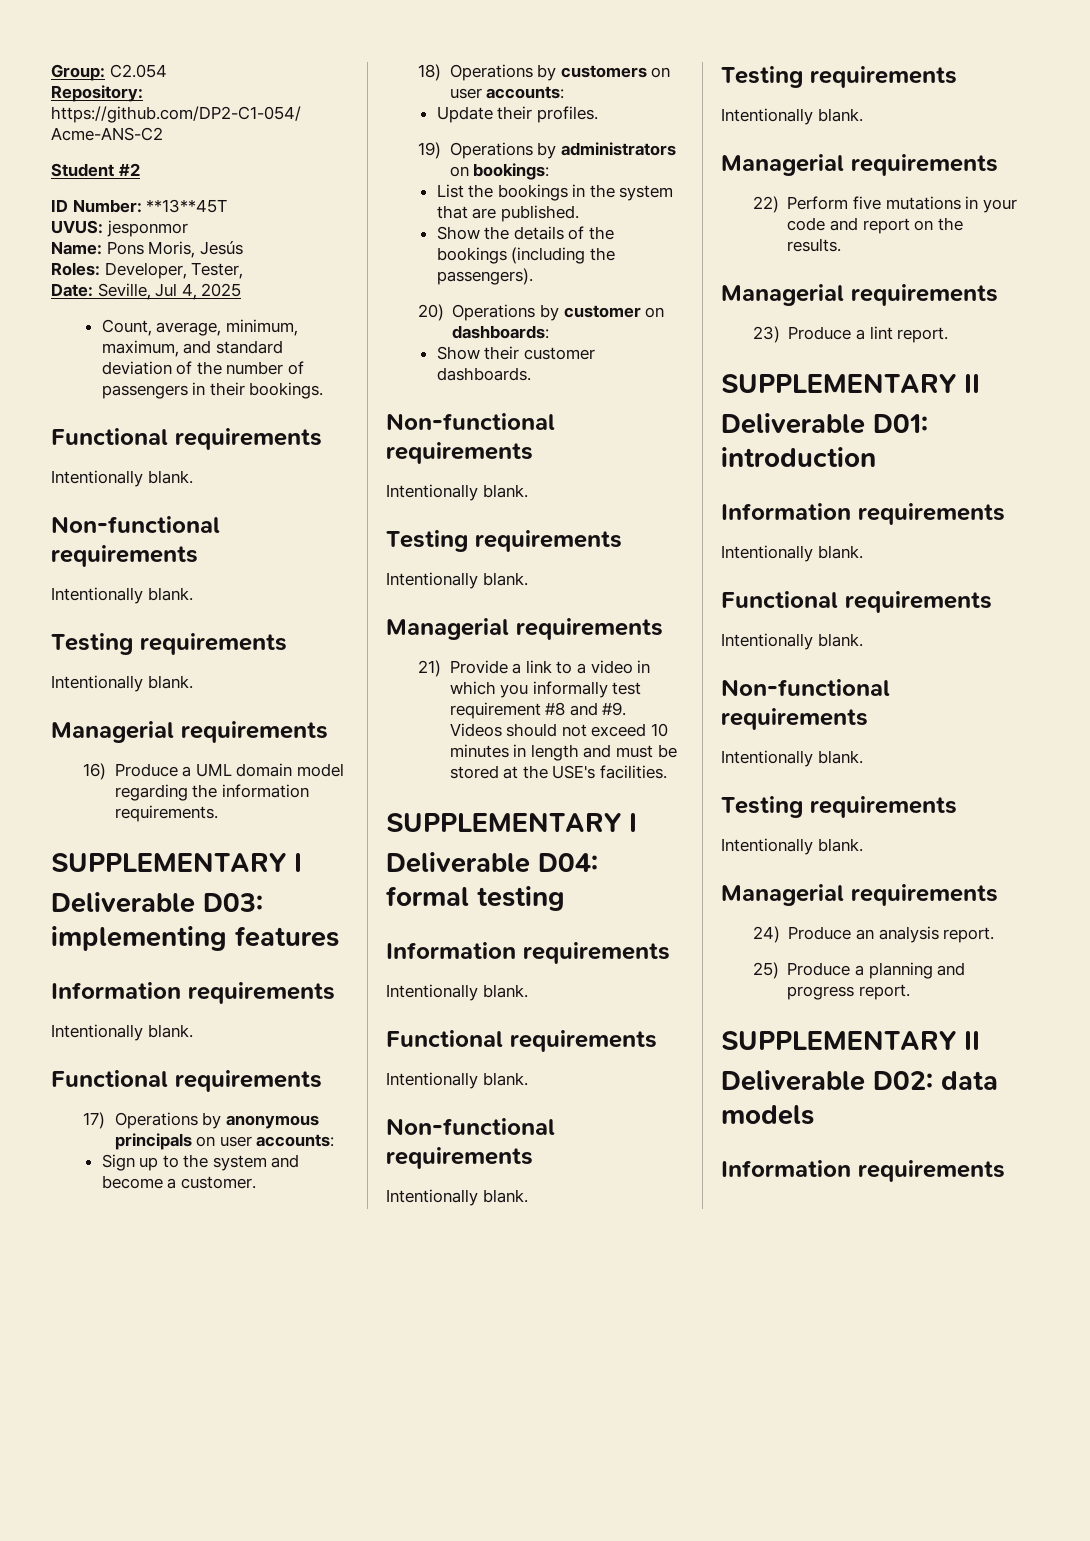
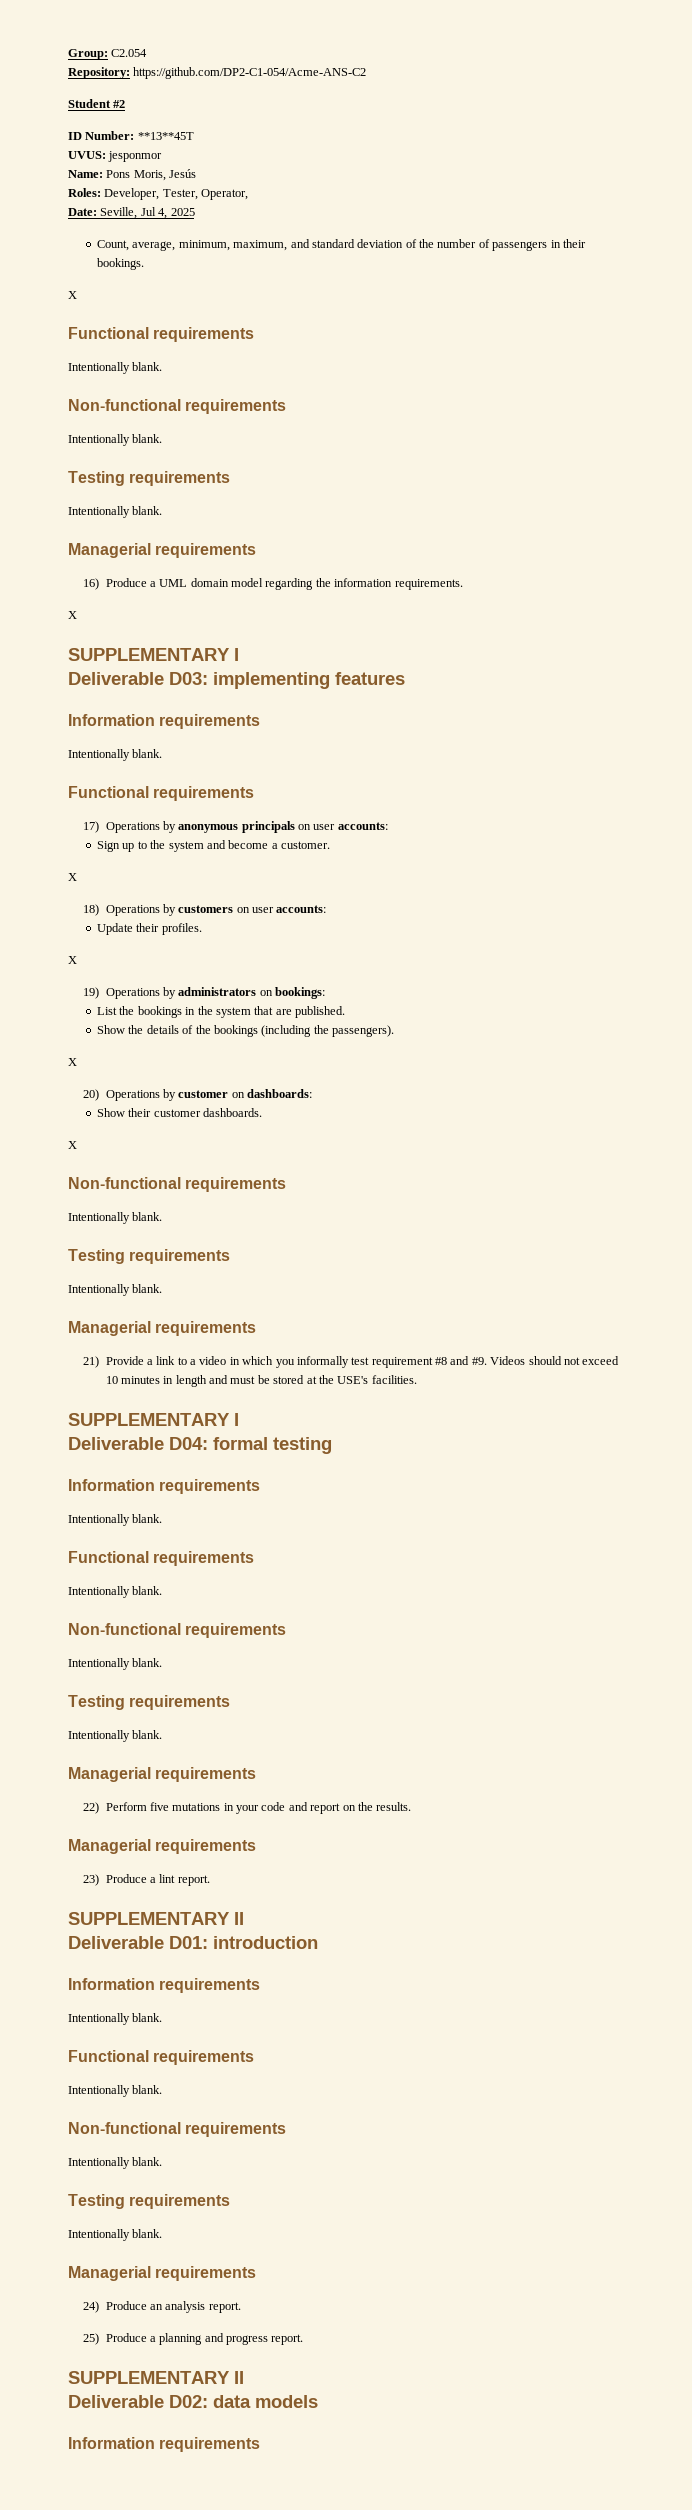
- Roles: Developer, Tester,
+ Roles: Developer, Tester, Operator,
  Count, average, minimum, maximum, and standard deviation of the number of passengers in their bookings.
+ X
  16) Produce a UML domain model regarding the information requirements.
+ X
  Sign up to the system and become a customer.
+ X
  Update their profiles.
+ X
  Show the details of the bookings (including the passengers).
+ X
  Show their customer dashboards.
+ X

